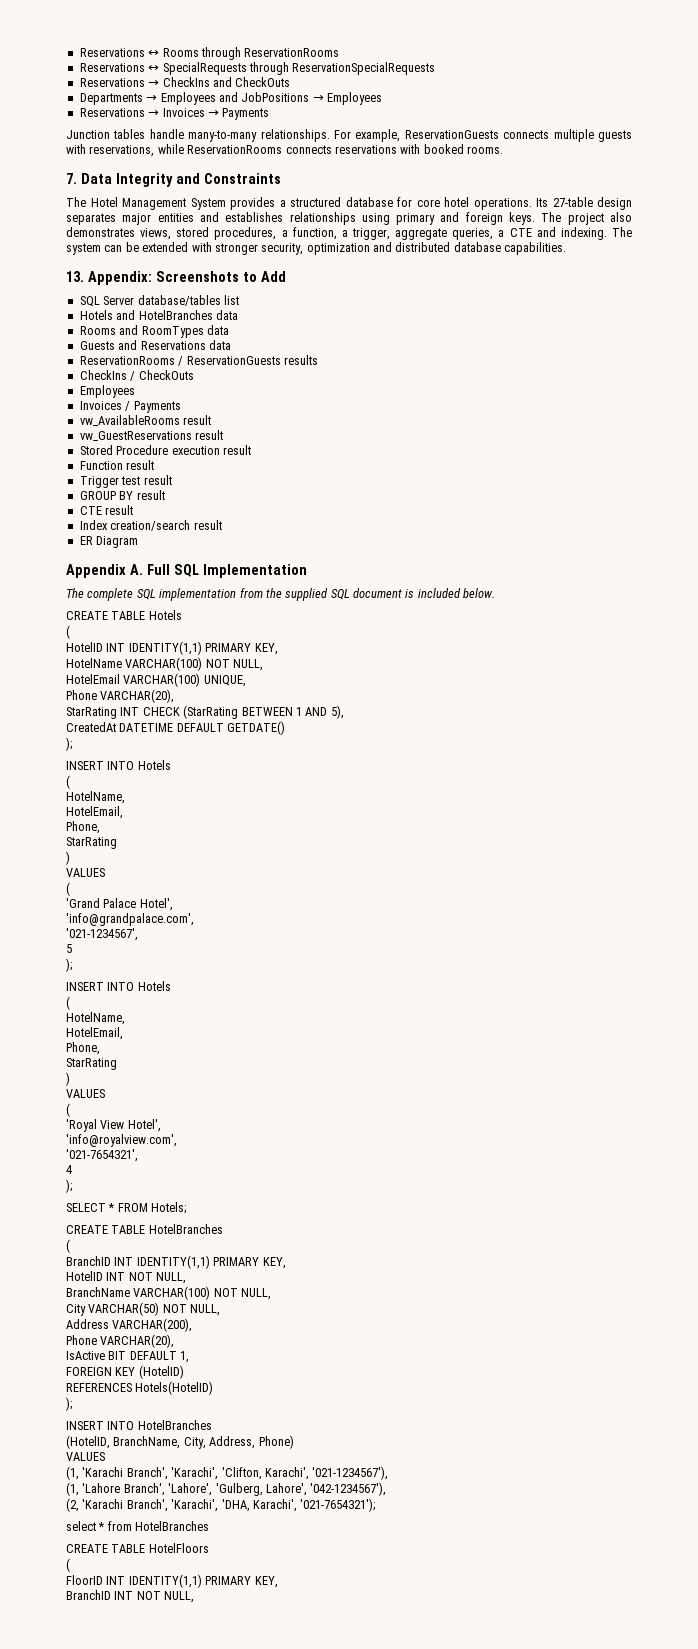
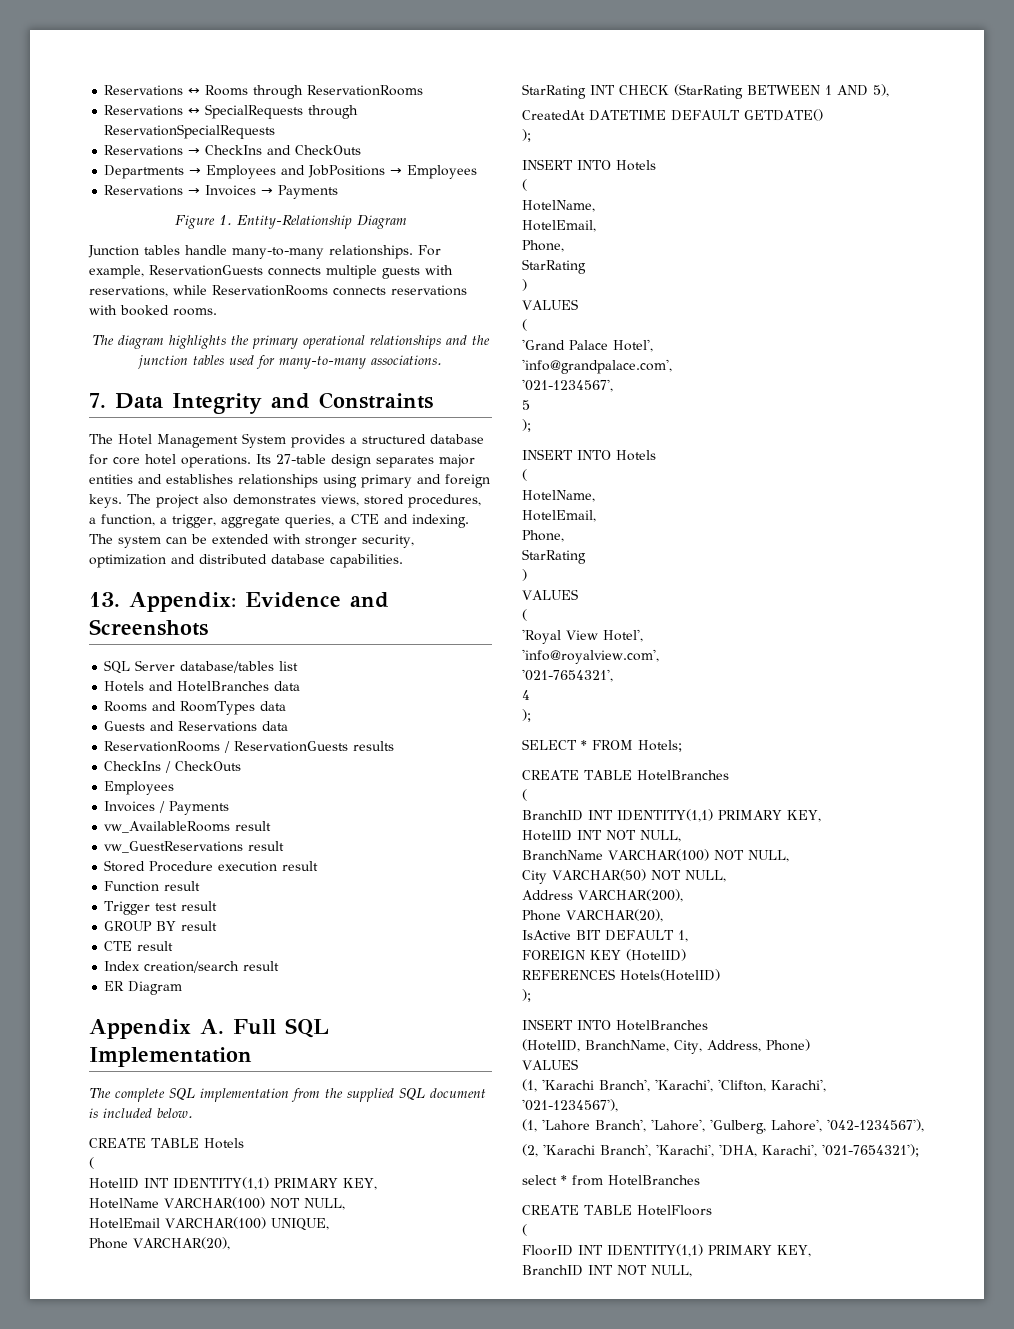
+ Figure 1. Entity-Relationship Diagram
+ The diagram highlights the primary operational relationships and the junction tables used for many-to-many associations.
- 13. Appendix: Screenshots to Add
+ 13. Appendix: Evidence and Screenshots

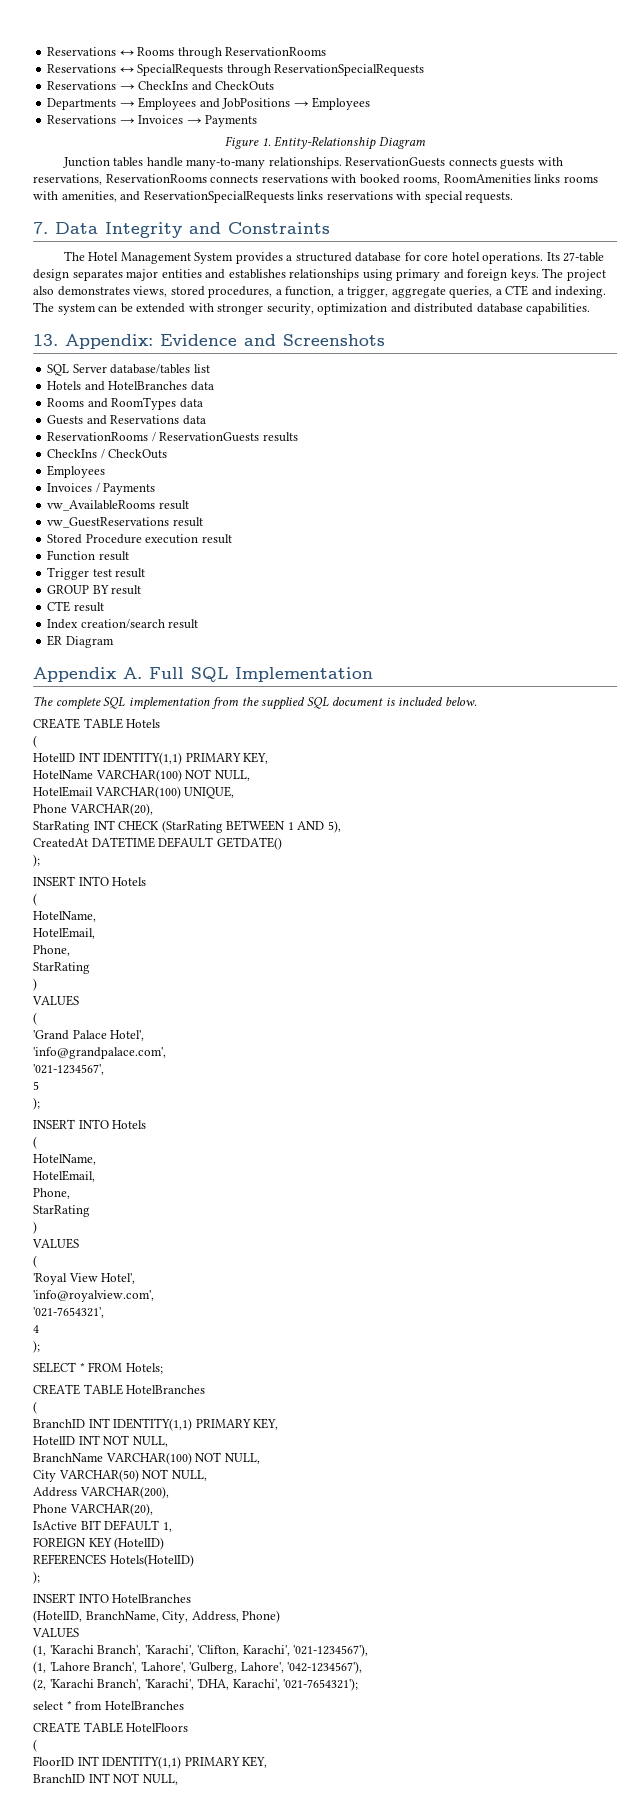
- For example, ReservationGuests connects multiple guests with reservations, while ReservationRooms connects reservations with booked rooms.
- The diagram highlights the primary operational relationships and the junction tables used for many-to-many associations.
+ ReservationGuests connects guests with reservations, ReservationRooms connects reservations with booked rooms, RoomAmenities links rooms with amenities, and ReservationSpecialRequests links reservations with special requests.

